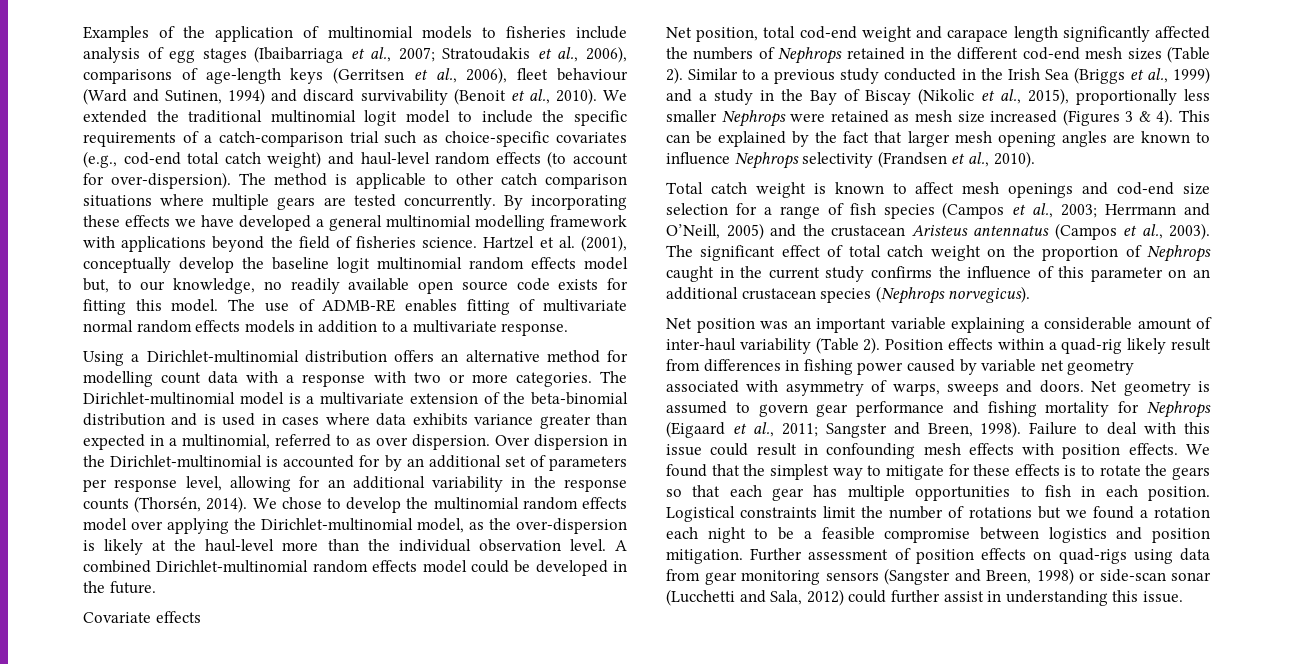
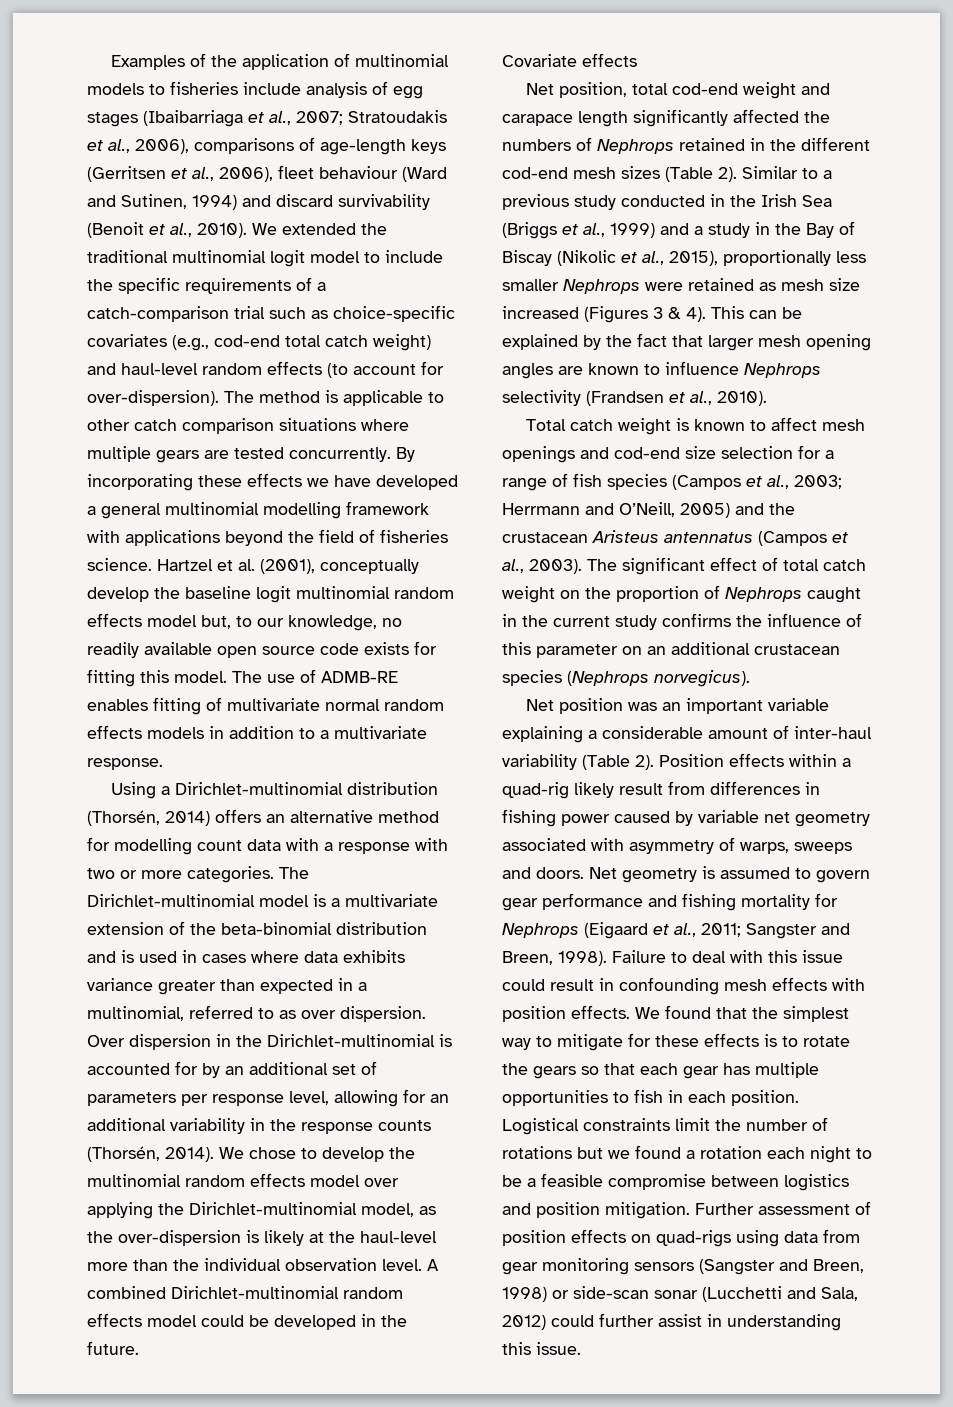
- Using a Dirichlet-multinomial distribution offers an alternative method for modelling count data with a response with two or more categories.
+ Using a Dirichlet-multinomial distribution (Thorsén, 2014) offers an alternative method for modelling count data with a response with two or more categories.

